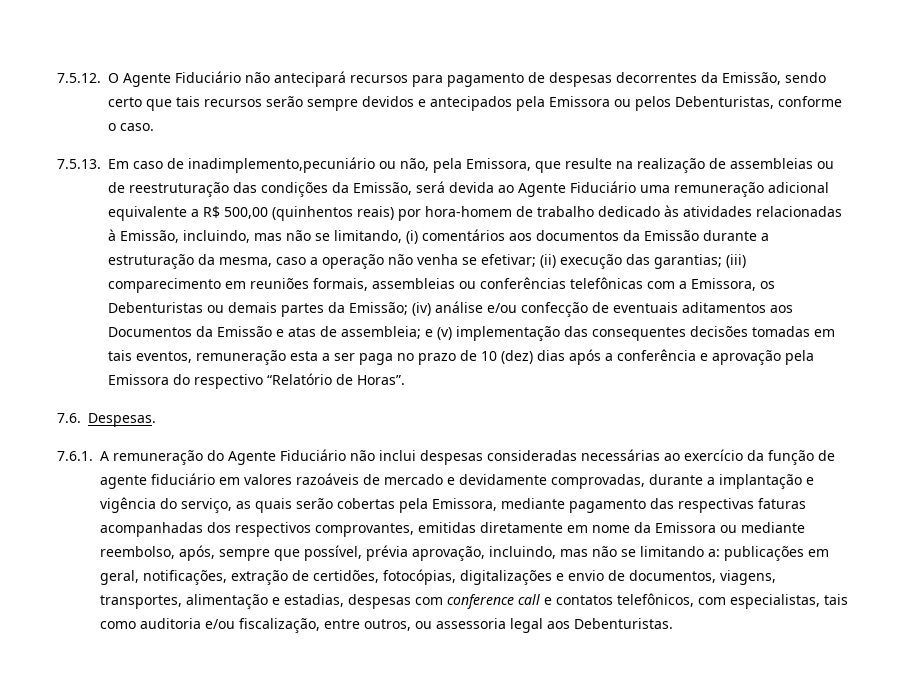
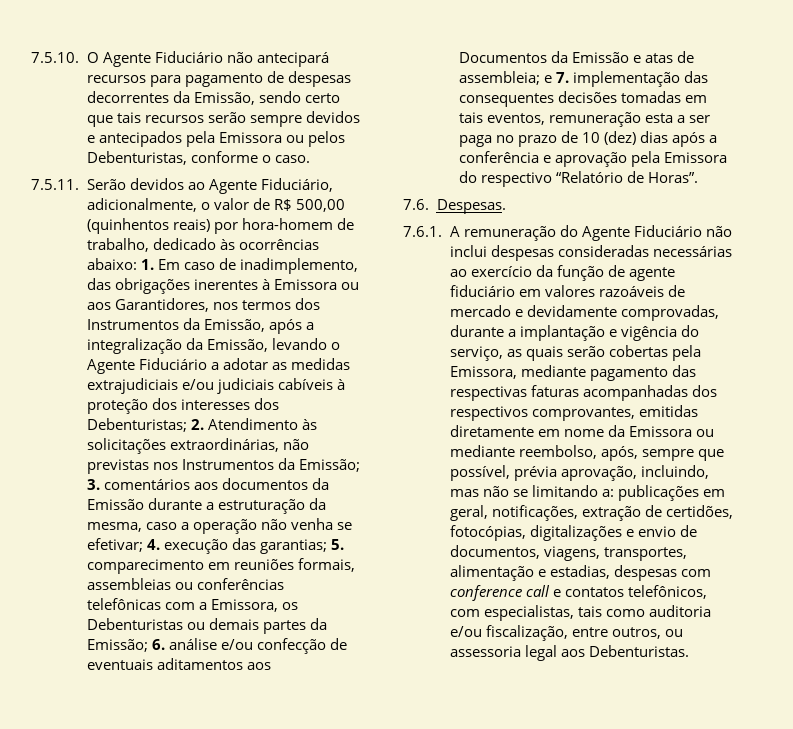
- 7.5.12. O Agente Fiduciário não antecipará recursos para pagamento de despesas decorrentes da Emissão, sendo certo que tais recursos serão sempre devidos e antecipados pela Emissora ou pelos Debenturistas, conforme o caso.
+ 7.5.10. O Agente Fiduciário não antecipará recursos para pagamento de despesas decorrentes da Emissão, sendo certo que tais recursos serão sempre devidos e antecipados pela Emissora ou pelos Debenturistas, conforme o caso.
- 7.5.13. Em caso de inadimplemento,pecuniário ou não, pela Emissora, que resulte na realização de assembleias ou de reestruturação das condições da Emissão, será devida ao Agente Fiduciário uma remuneração adicional equivalente a R$ 500,00 (quinhentos reais) por hora-homem de trabalho dedicado às atividades relacionadas à Emissão, incluindo, mas não se limitando, (i) comentários aos documentos da Emissão durante a estruturação da mesma, caso a operação não venha se efetivar;
+ 7.5.11. Serão devidos ao Agente Fiduciário, adicionalmente, o valor de R$ 500,00 (quinhentos reais) por hora-homem de trabalho, dedicado às ocorrências abaixo: 1. Em caso de inadimplemento, das obrigações inerentes à Emissora ou aos Garantidores, nos termos dos Instrumentos da Emissão, após a integralização da Emissão, levando o Agente Fiduciário a adotar as medidas extrajudiciais e/ou judiciais cabíveis à proteção dos interesses dos Debenturistas; 2. Atendimento às solicitações extraordinárias, não previstas nos Instrumentos da Emissão; 3. comentários aos documentos da Emissão durante a estruturação da mesma, caso a operação não venha se efetivar;
- (ii) execução das garantias;
+ 4. execução das garantias;
- (iii) comparecimento em reuniões formais, assembleias ou conferências telefônicas com a Emissora, os Debenturistas ou demais partes da Emissão;
+ 5. comparecimento em reuniões formais, assembleias ou conferências telefônicas com a Emissora, os Debenturistas ou demais partes da Emissão;
- (iv) análise e/ou confecção de eventuais aditamentos aos Documentos da Emissão e atas de assembleia;
+ 6. análise e/ou confecção de eventuais aditamentos aos Documentos da Emissão e atas de assembleia;
- e (v) implementação das consequentes decisões tomadas em tais eventos, remuneração esta a ser paga no prazo de 10 (dez) dias após a conferência e aprovação pela Emissora do respectivo “Relatório de Horas”.
+ e 7. implementação das consequentes decisões tomadas em tais eventos, remuneração esta a ser paga no prazo de 10 (dez) dias após a conferência e aprovação pela Emissora do respectivo “Relatório de Horas”.

